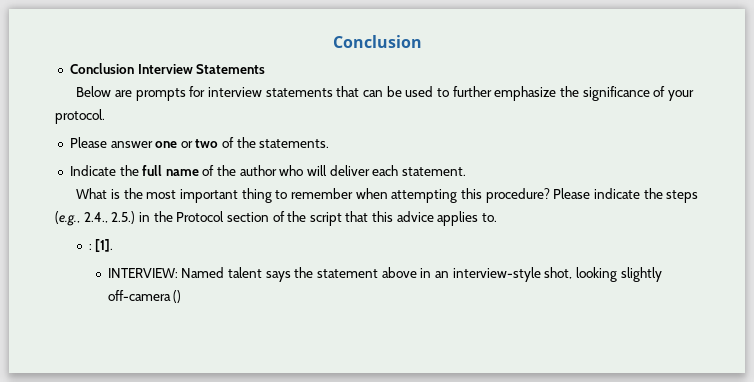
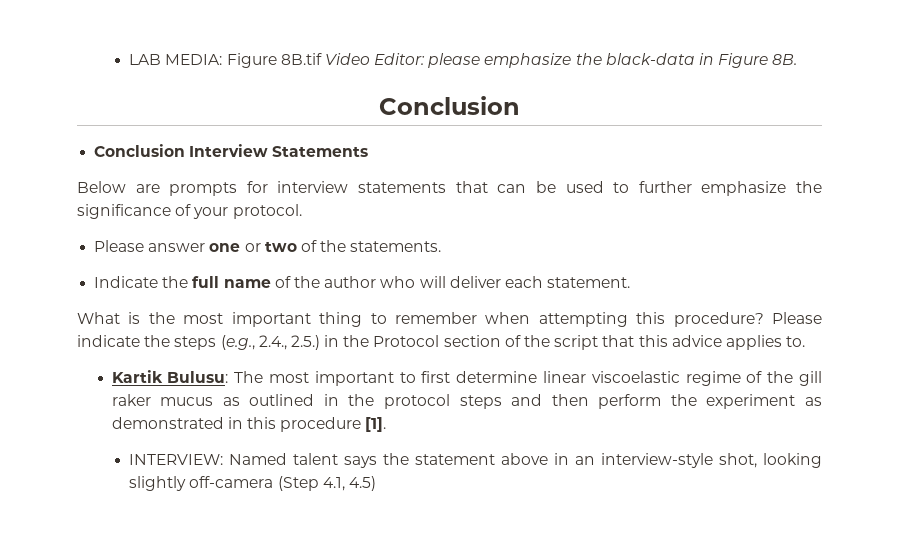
+ LAB MEDIA: Figure 8B.tif Video Editor: please emphasize the black-data in Figure 8B.
- : [1].
+ Kartik Bulusu: The most important to first determine linear viscoelastic regime of the gill raker mucus as outlined in the protocol steps and then perform the experiment as demonstrated in this procedure [1].
- INTERVIEW: Named talent says the statement above in an interview-style shot, looking slightly off-camera ()
+ INTERVIEW: Named talent says the statement above in an interview-style shot, looking slightly off-camera (Step 4.1, 4.5)

